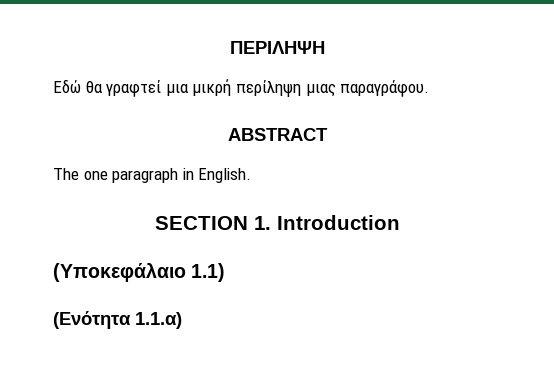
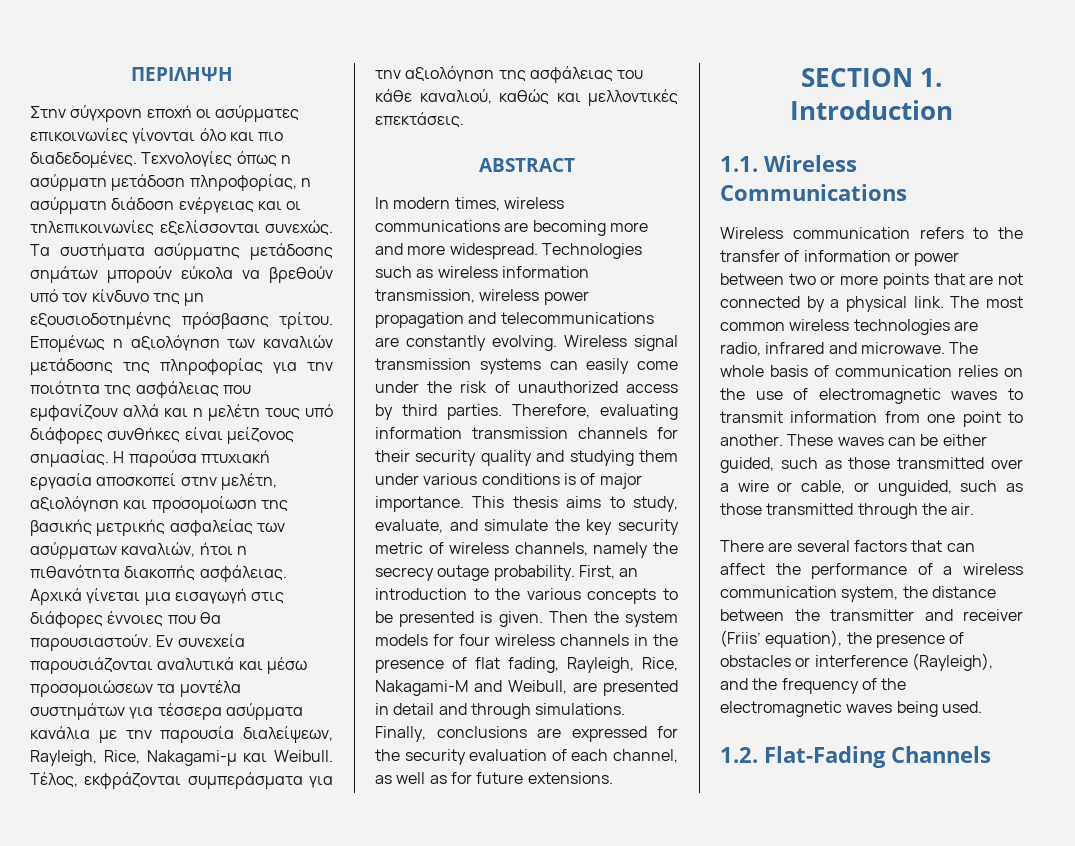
- Εδώ θα γραφτεί μια μικρή περίληψη μιας παραγράφου.
+ Στην σύγχρονη εποχή οι ασύρματες επικοινωνίες γίνονται όλο και πιο διαδεδομένες. Τεχνολογίες όπως η ασύρματη μετάδοση πληροφορίας, η ασύρματη διάδοση ενέργειας και οι τηλεπικοινωνίες εξελίσσονται συνεχώς. Τα συστήματα ασύρματης μετάδοσης σημάτων μπορούν εύκολα να βρεθούν υπό τον κίνδυνο της μη εξουσιοδοτημένης πρόσβασης τρίτου. Επομένως η αξιολόγηση των καναλιών μετάδοσης της πληροφορίας για την ποιότητα της ασφάλειας που εμφανίζουν αλλά και η μελέτη τους υπό διάφορες συνθήκες είναι μείζονος σημασίας. Η παρούσα πτυχιακή εργασία αποσκοπεί στην μελέτη, αξιολόγηση και προσομοίωση της βασικής μετρικής ασφαλείας των ασύρματων καναλιών, ήτοι η πιθανότητα διακοπής ασφάλειας. Αρχικά γίνεται μια εισαγωγή στις διάφορες έννοιες που θα παρουσιαστούν. Εν συνεχεία παρουσιάζονται αναλυτικά και μέσω προσομοιώσεων τα μοντέλα συστημάτων για τέσσερα ασύρματα κανάλια με την παρουσία διαλείψεων, Rayleigh, Rice, Nakagami-μ και Weibull. Τέλος, εκφράζονται συμπεράσματα για την αξιολόγηση της ασφάλειας του κάθε καναλιού, καθώς και μελλοντικές επεκτάσεις.
  ABSTRACT
- The one paragraph in English.
+ In modern times, wireless communications are becoming more and more widespread. Technologies such as wireless information transmission, wireless power propagation and telecommunications are constantly evolving. Wireless signal transmission systems can easily come under the risk of unauthorized access by third parties. Therefore, evaluating information transmission channels for their security quality and studying them under various conditions is of major importance. This thesis aims to study, evaluate, and simulate the key security metric of wireless channels, namely the secrecy outage probability. First, an introduction to the various concepts to be presented is given. Then the system models for four wireless channels in the presence of flat fading, Rayleigh, Rice, Nakagami-M and Weibull, are presented in detail and through simulations. Finally, conclusions are expressed for the security evaluation of each channel, as well as for future extensions.
  SECTION 1. Introduction
- (Υποκεφάλαιο 1.1)
- (Ενότητα 1.1.α)
+ 1.1. Wireless Communications
+ Wireless communication refers to the transfer of information or power between two or more points that are not connected by a physical link. The most common wireless technologies are radio, infrared and microwave. The whole basis of communication relies on the use of electromagnetic waves to transmit information from one point to another. These waves can be either guided, such as those transmitted over a wire or cable, or unguided, such as those transmitted through the air.
+ There are several factors that can affect the performance of a wireless communication system, the distance between the transmitter and receiver (Friis’ equation), the presence of obstacles or interference (Rayleigh), and the frequency of the electromagnetic waves being used.
+ 1.2. Flat-Fading Channels

